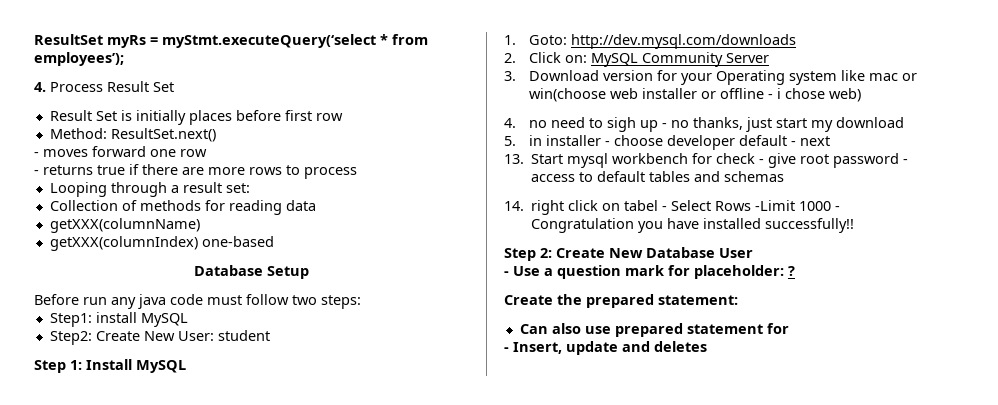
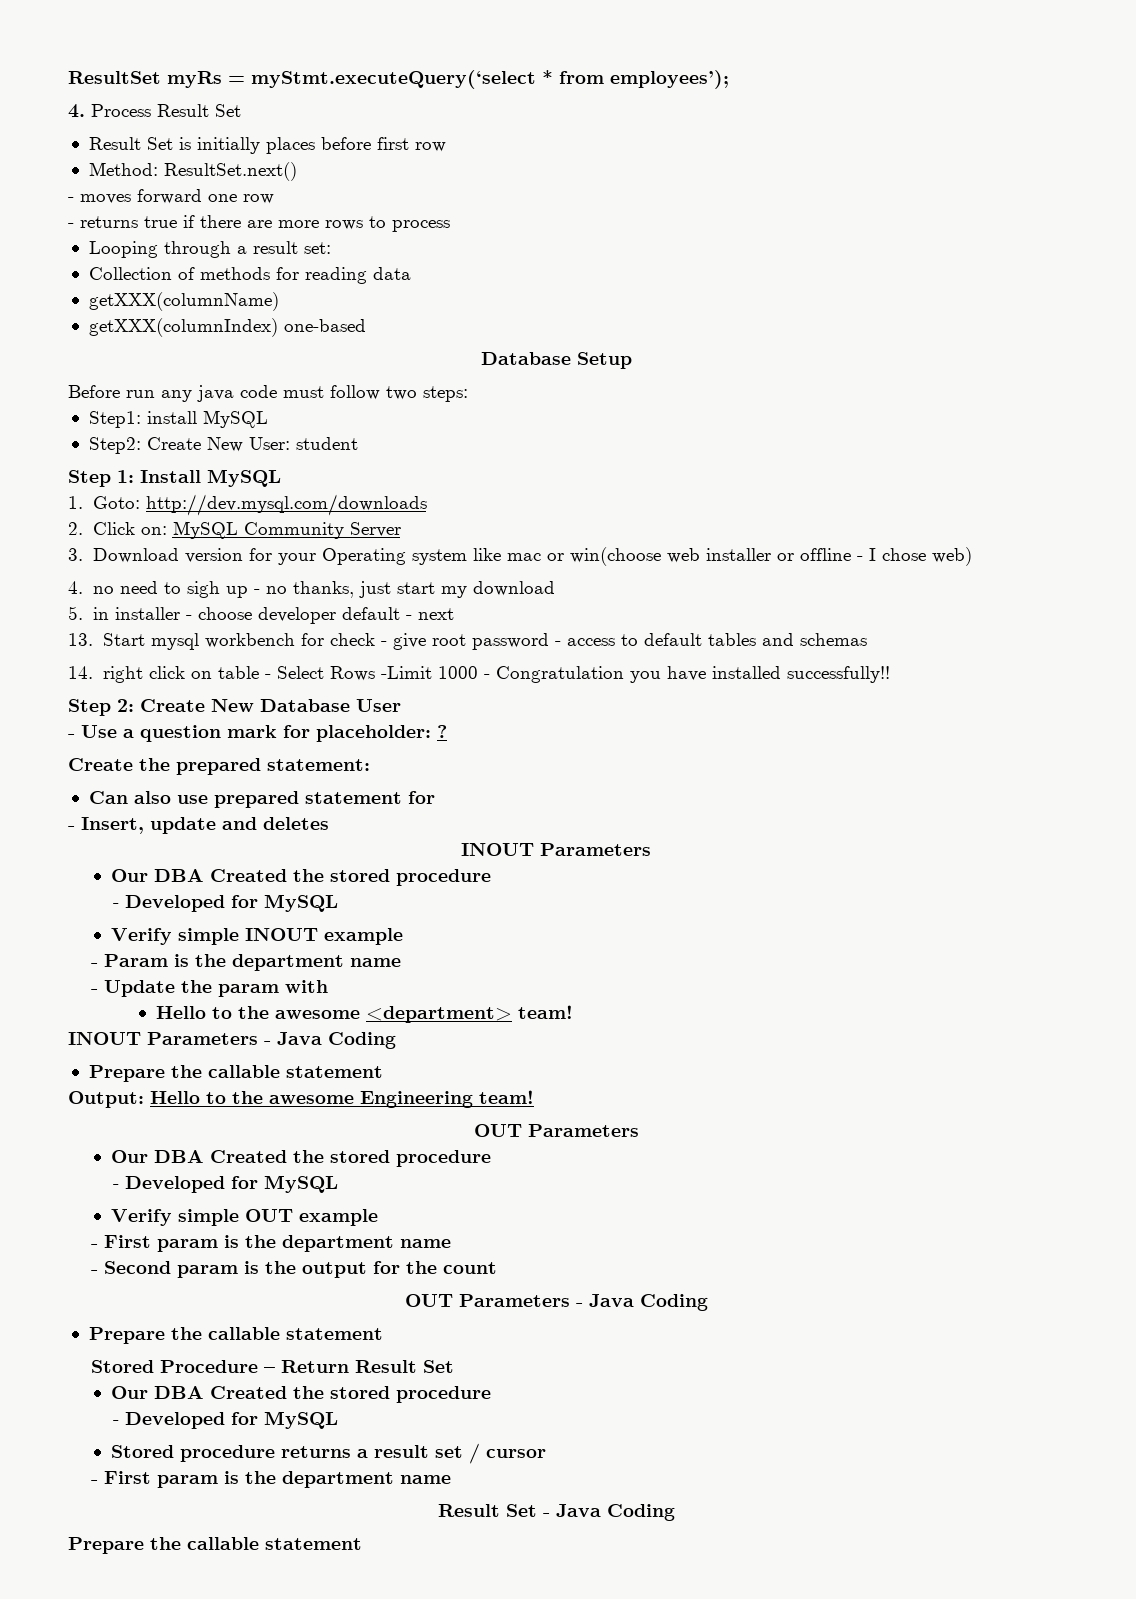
- 3. Download version for your Operating system like mac or win(choose web installer or offline - i chose web)
+ 3. Download version for your Operating system like mac or win(choose web installer or offline - I chose web)
- 14. right click on tabel - Select Rows -Limit 1000 - Congratulation you have installed successfully!!
+ 14. right click on table - Select Rows -Limit 1000 - Congratulation you have installed successfully!!
  - Insert, update and deletes
+ INOUT Parameters
+ Our DBA Created the stored procedure
+ - Developed for MySQL
+ Verify simple INOUT example
+ - Param is the department name
+ - Update the param with
+ Hello to the awesome <department> team!
+ INOUT Parameters - Java Coding
+ Prepare the callable statement
+ Output: Hello to the awesome Engineering team!
+ OUT Parameters
+ Our DBA Created the stored procedure
+ - Developed for MySQL
+ Verify simple OUT example
+ - First param is the department name
+ - Second param is the output for the count
+ OUT Parameters - Java Coding
+ Prepare the callable statement
+ Stored Procedure – Return Result Set
+ Our DBA Created the stored procedure
+ - Developed for MySQL
+ Stored procedure returns a result set / cursor
+ - First param is the department name
+ Result Set - Java Coding
+ Prepare the callable statement

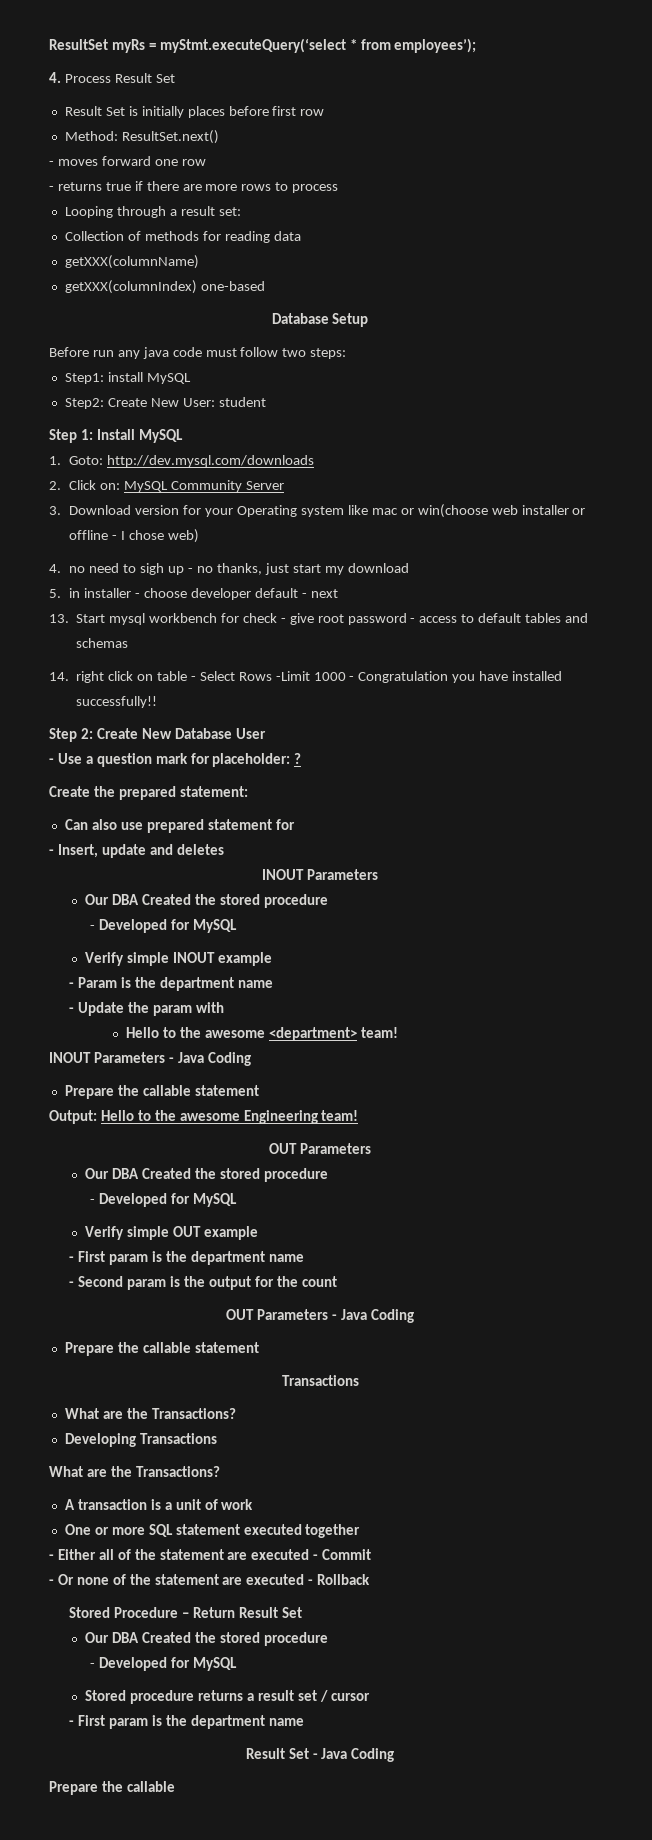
  OUT Parameters - Java Coding
  Prepare the callable statement
+ Transactions
+ What are the Transactions?
+ Developing Transactions
+ What are the Transactions?
+ A transaction is a unit of work
+ One or more SQL statement executed together
+ - Either all of the statement are executed - Commit
+ - Or none of the statement are executed - Rollback
  Result Set - Java Coding
- Prepare the callable statement
+ Prepare the callable

